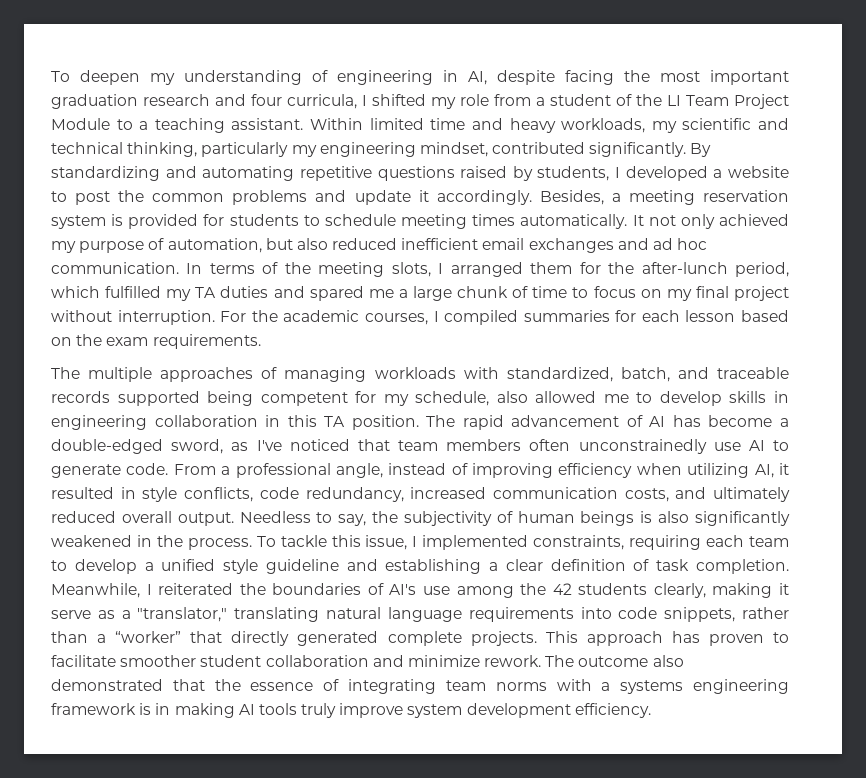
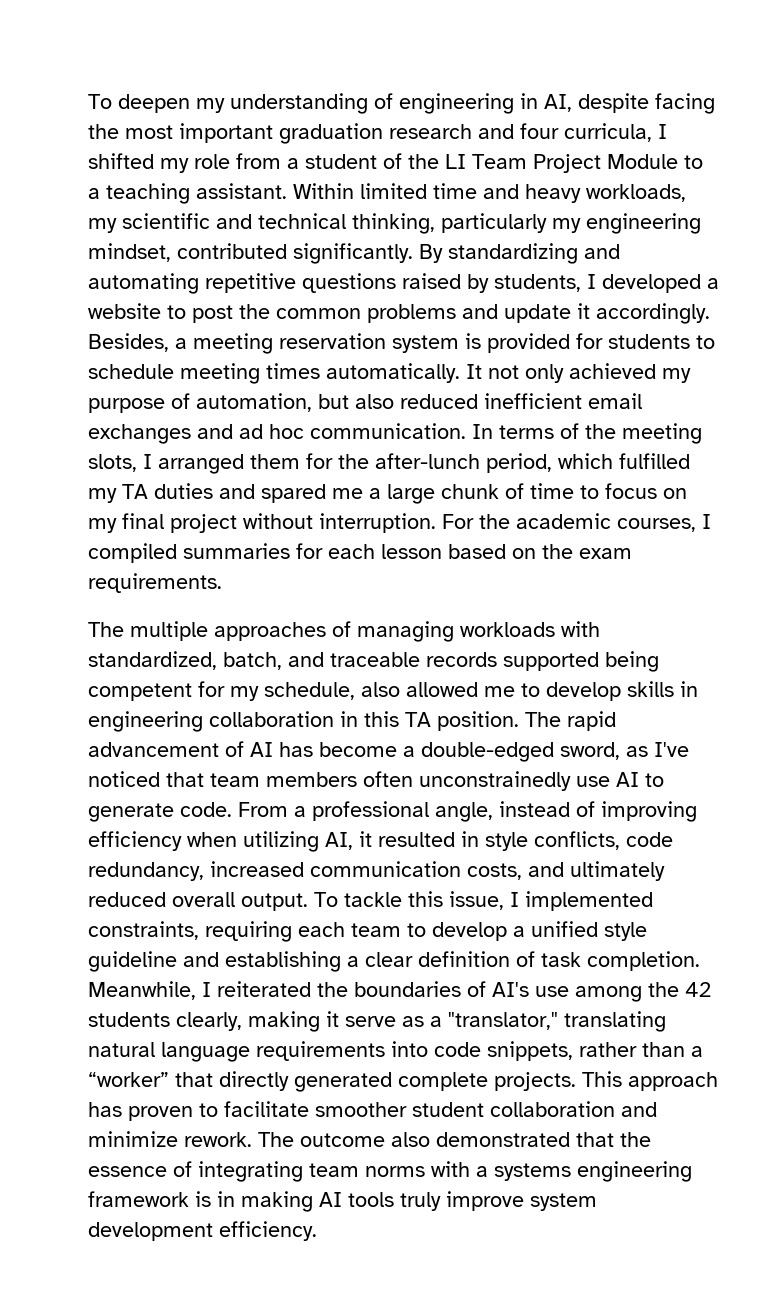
- Needless to say, the subjectivity of human beings is also significantly weakened in the process.

